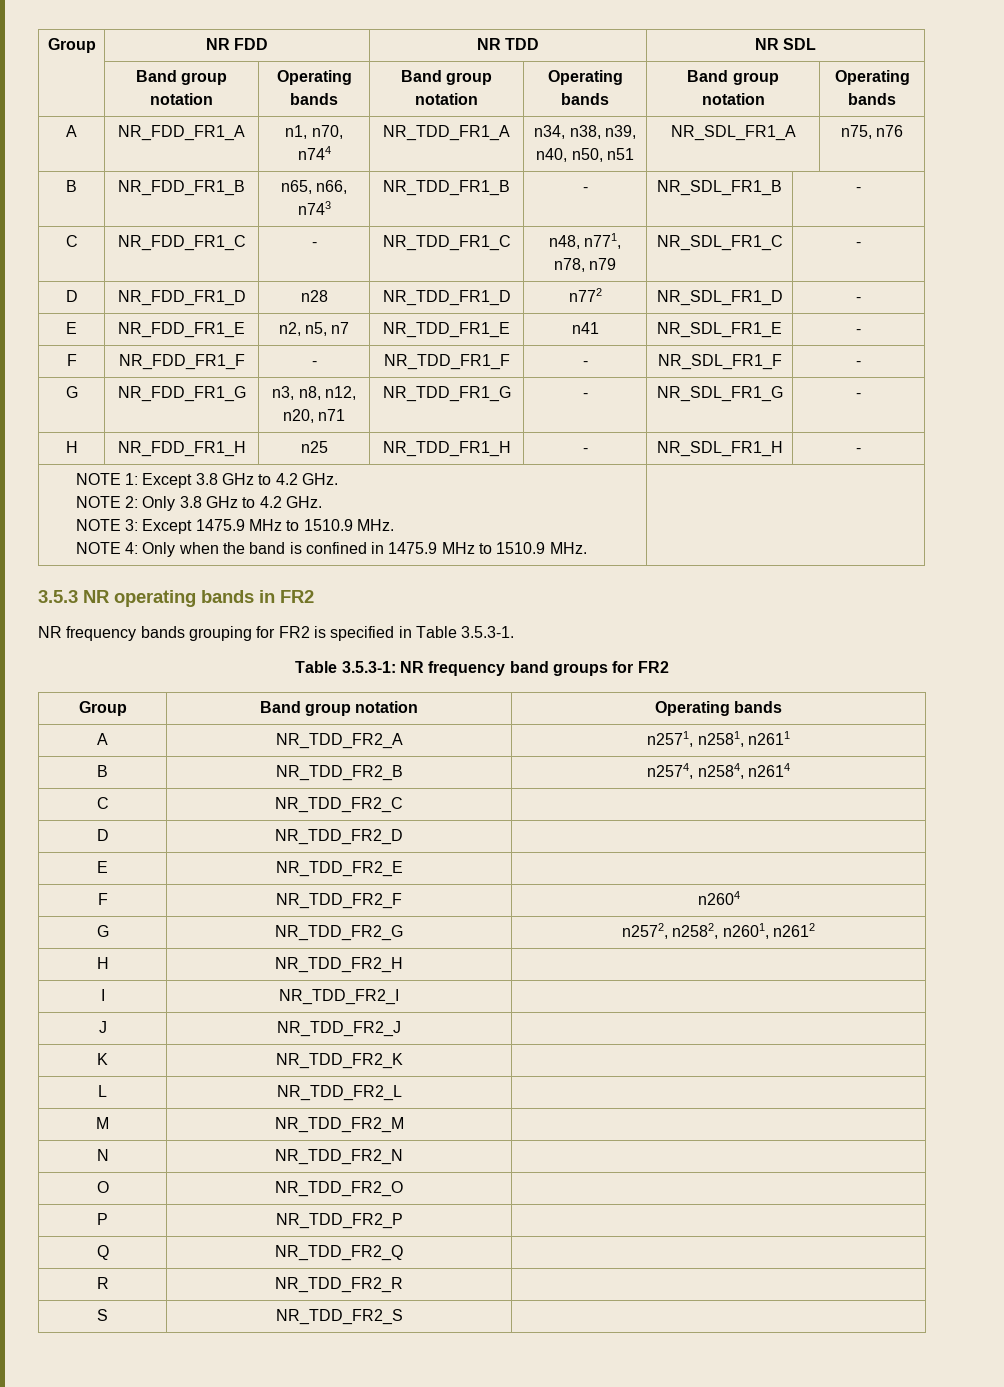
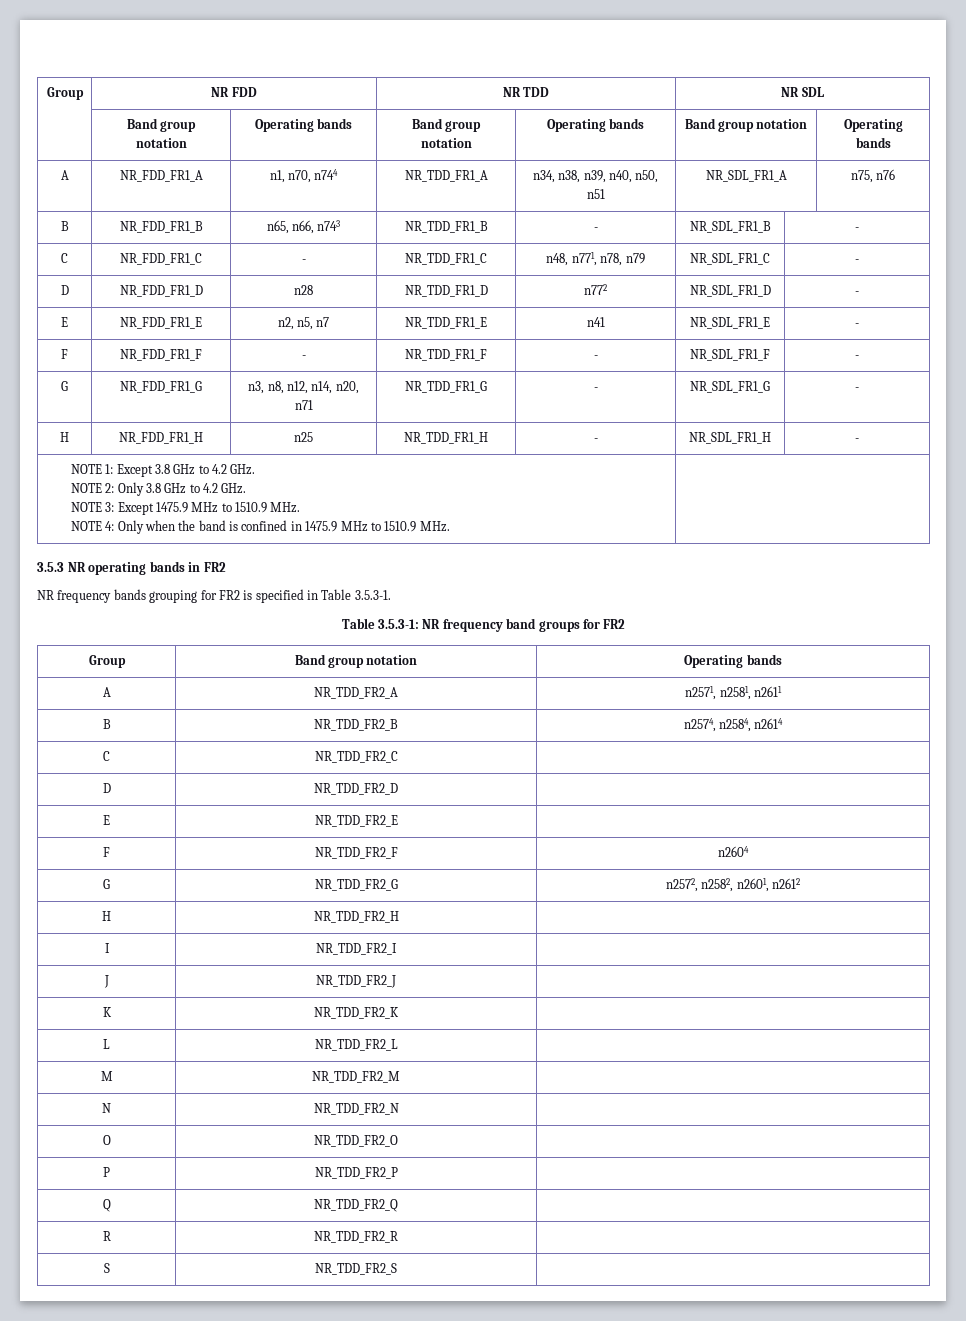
- G | NR_FDD_FR1_G | n3, n8, n12, n20, n71 | NR_TDD_FR1_G | - | NR_SDL_FR1_G | -
+ G | NR_FDD_FR1_G | n3, n8, n12, n14, n20, n71 | NR_TDD_FR1_G | - | NR_SDL_FR1_G | -

